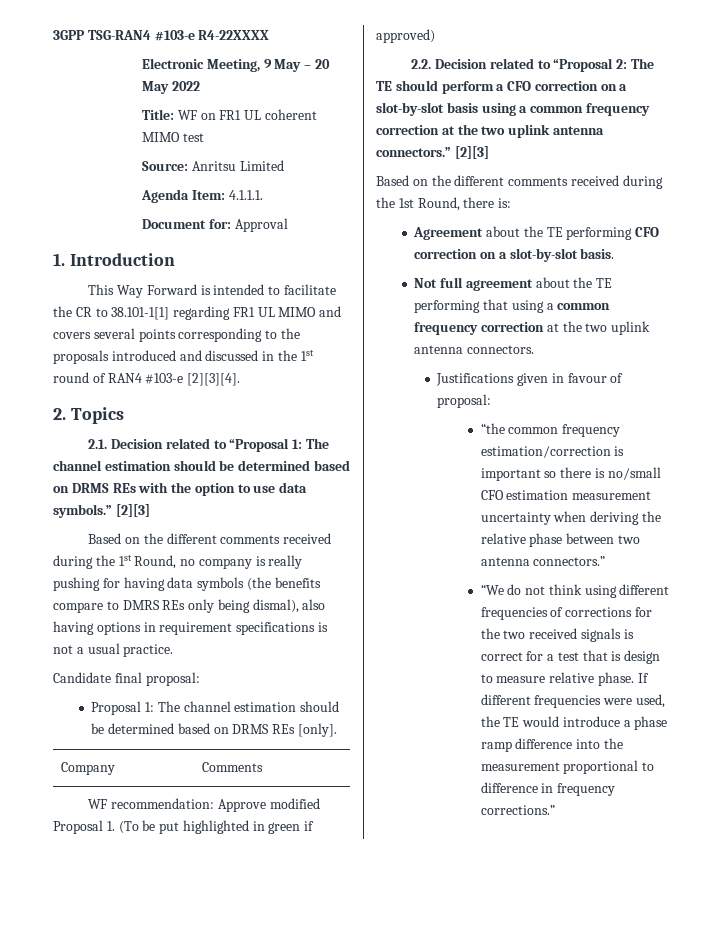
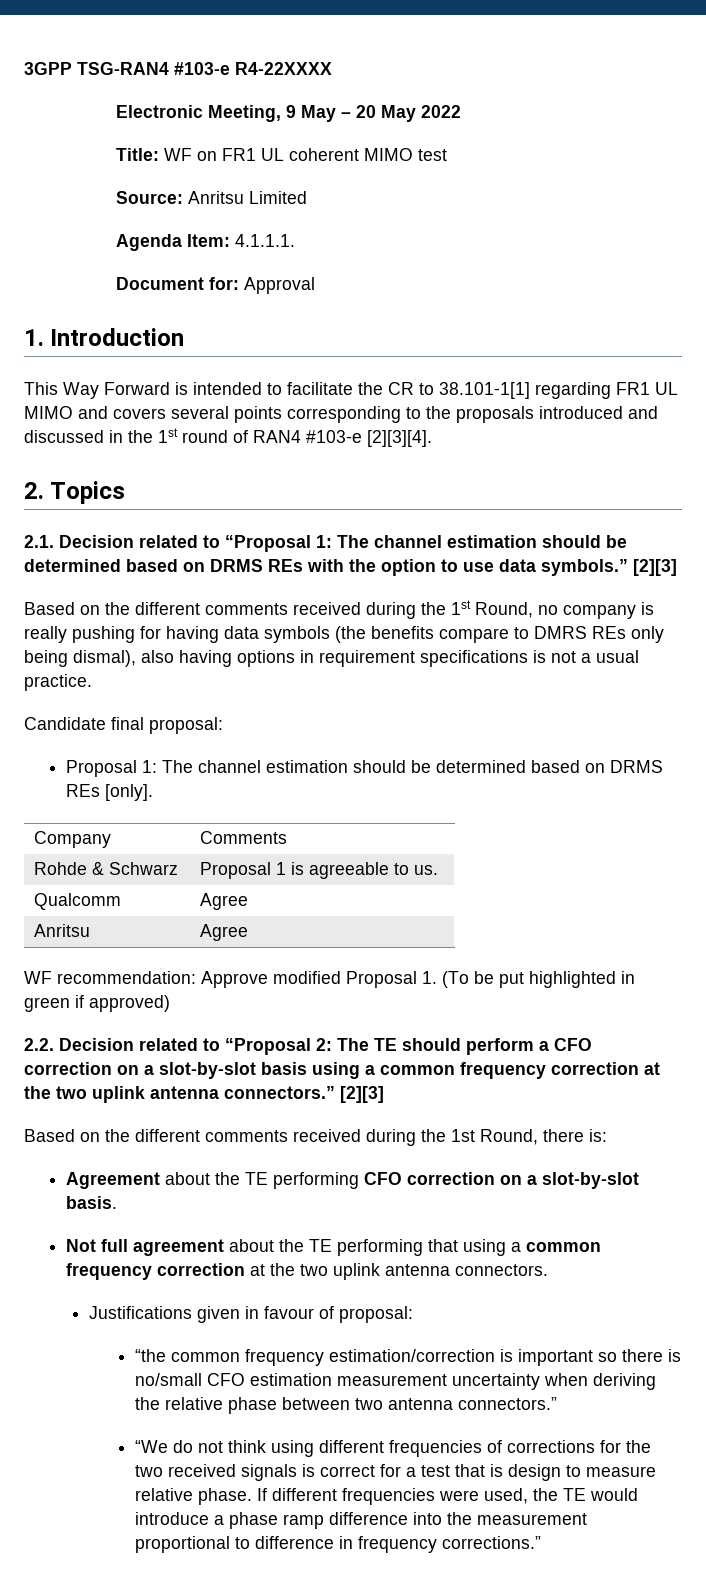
+ Rohde & Schwarz | Proposal 1 is agreeable to us.
+ Qualcomm | Agree
+ Anritsu | Agree

